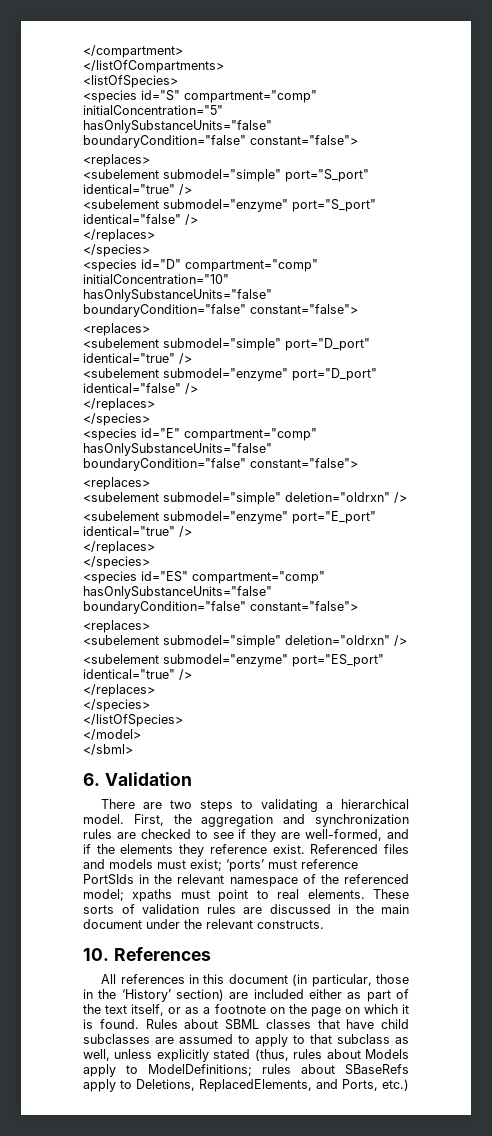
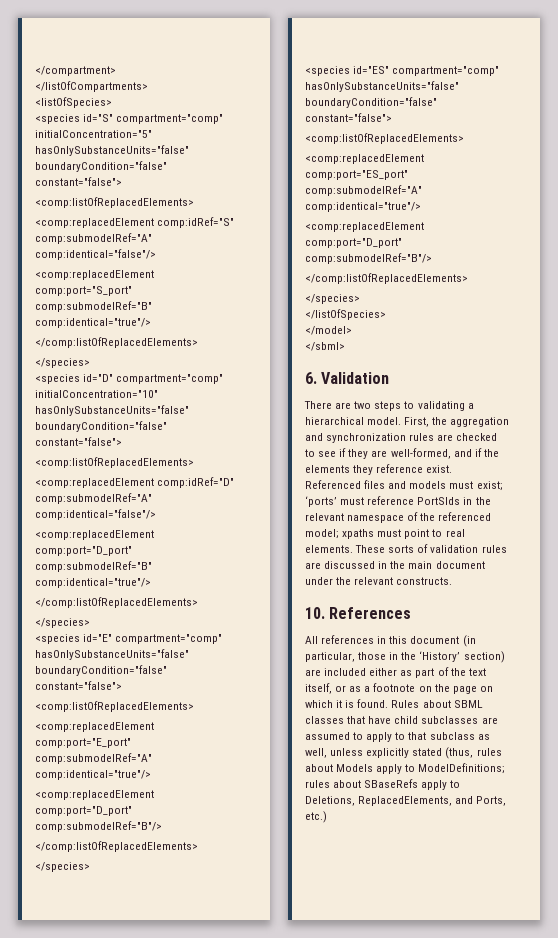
  <species id="S" compartment="comp" initialConcentration="5" hasOnlySubstanceUnits="false" boundaryCondition="false" constant="false">
- <replaces>
- <subelement submodel="simple" port="S_port" identical="true" />
- <subelement submodel="enzyme" port="S_port" identical="false" />
- </replaces>
+ <comp:listOfReplacedElements>
+ <comp:replacedElement comp:idRef="S" comp:submodelRef="A" comp:identical="false"/>
+ <comp:replacedElement comp:port="S_port" comp:submodelRef="B" comp:identical="true"/>
+ </comp:listOfReplacedElements>
  <species id="D" compartment="comp" initialConcentration="10" hasOnlySubstanceUnits="false" boundaryCondition="false" constant="false">
- <replaces>
- <subelement submodel="simple" port="D_port" identical="true" />
- <subelement submodel="enzyme" port="D_port" identical="false" />
- </replaces>
+ <comp:listOfReplacedElements>
+ <comp:replacedElement comp:idRef="D" comp:submodelRef="A" comp:identical="false"/>
+ <comp:replacedElement comp:port="D_port" comp:submodelRef="B" comp:identical="true"/>
+ </comp:listOfReplacedElements>
  <species id="E" compartment="comp" hasOnlySubstanceUnits="false" boundaryCondition="false" constant="false">
- <replaces>
- <subelement submodel="simple" deletion="oldrxn" />
- <subelement submodel="enzyme" port="E_port" identical="true" />
- </replaces>
+ <comp:listOfReplacedElements>
+ <comp:replacedElement comp:port="E_port" comp:submodelRef="A" comp:identical="true"/>
+ <comp:replacedElement comp:port="D_port" comp:submodelRef="B"/>
+ </comp:listOfReplacedElements>
  <species id="ES" compartment="comp" hasOnlySubstanceUnits="false" boundaryCondition="false" constant="false">
- <replaces>
- <subelement submodel="simple" deletion="oldrxn" />
- <subelement submodel="enzyme" port="ES_port" identical="true" />
- </replaces>
+ <comp:listOfReplacedElements>
+ <comp:replacedElement comp:port="ES_port" comp:submodelRef="A" comp:identical="true"/>
+ <comp:replacedElement comp:port="D_port" comp:submodelRef="B"/>
+ </comp:listOfReplacedElements>

